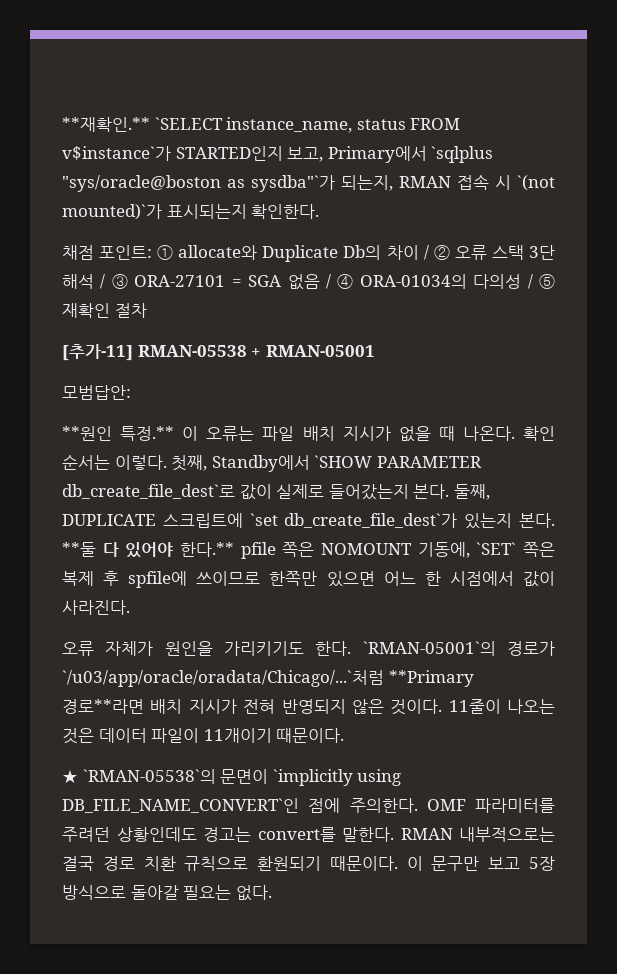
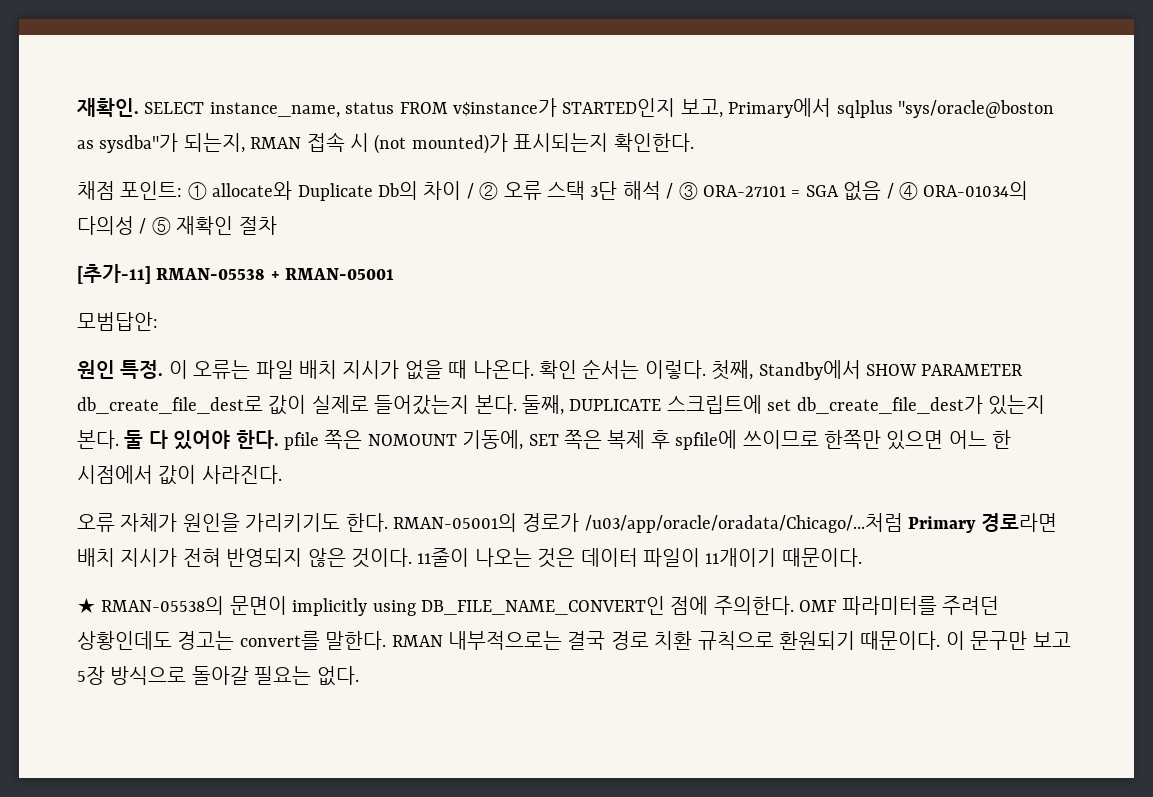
- **재확인.** `SELECT instance_name, status FROM v$instance`가 STARTED인지 보고, Primary에서 `sqlplus "sys/oracle@boston as sysdba"`가 되는지, RMAN 접속 시 `(not mounted)`가 표시되는지 확인한다.
+ 재확인. SELECT instance_name, status FROM v$instance가 STARTED인지 보고, Primary에서 sqlplus "sys/oracle@boston as sysdba"가 되는지, RMAN 접속 시 (not mounted)가 표시되는지 확인한다.
- **원인 특정.** 이 오류는 파일 배치 지시가 없을 때 나온다.
+ 원인 특정. 이 오류는 파일 배치 지시가 없을 때 나온다.
- 첫째, Standby에서 `SHOW PARAMETER db_create_file_dest`로 값이 실제로 들어갔는지 본다.
+ 첫째, Standby에서 SHOW PARAMETER db_create_file_dest로 값이 실제로 들어갔는지 본다.
- 둘째, DUPLICATE 스크립트에 `set db_create_file_dest`가 있는지 본다.
+ 둘째, DUPLICATE 스크립트에 set db_create_file_dest가 있는지 본다.
- **둘 다 있어야 한다.** pfile 쪽은 NOMOUNT 기동에, `SET` 쪽은 복제 후 spfile에 쓰이므로 한쪽만 있으면 어느 한 시점에서 값이 사라진다.
+ 둘 다 있어야 한다. pfile 쪽은 NOMOUNT 기동에, SET 쪽은 복제 후 spfile에 쓰이므로 한쪽만 있으면 어느 한 시점에서 값이 사라진다.
- `RMAN-05001`의 경로가 `/u03/app/oracle/oradata/Chicago/...`처럼 **Primary 경로**라면 배치 지시가 전혀 반영되지 않은 것이다.
+ RMAN-05001의 경로가 /u03/app/oracle/oradata/Chicago/...처럼 Primary 경로라면 배치 지시가 전혀 반영되지 않은 것이다.
- ★ `RMAN-05538`의 문면이 `implicitly using DB_FILE_NAME_CONVERT`인 점에 주의한다.
+ ★ RMAN-05538의 문면이 implicitly using DB_FILE_NAME_CONVERT인 점에 주의한다.

